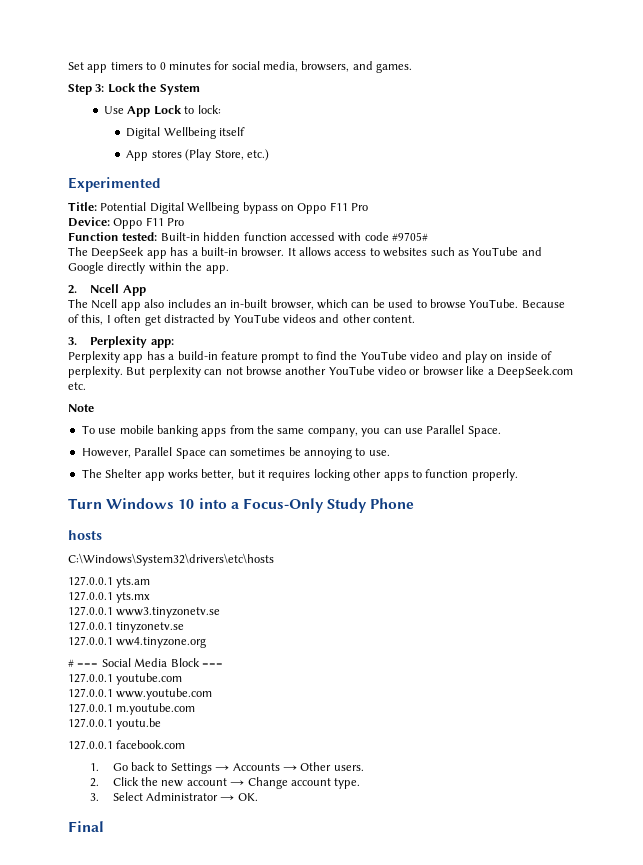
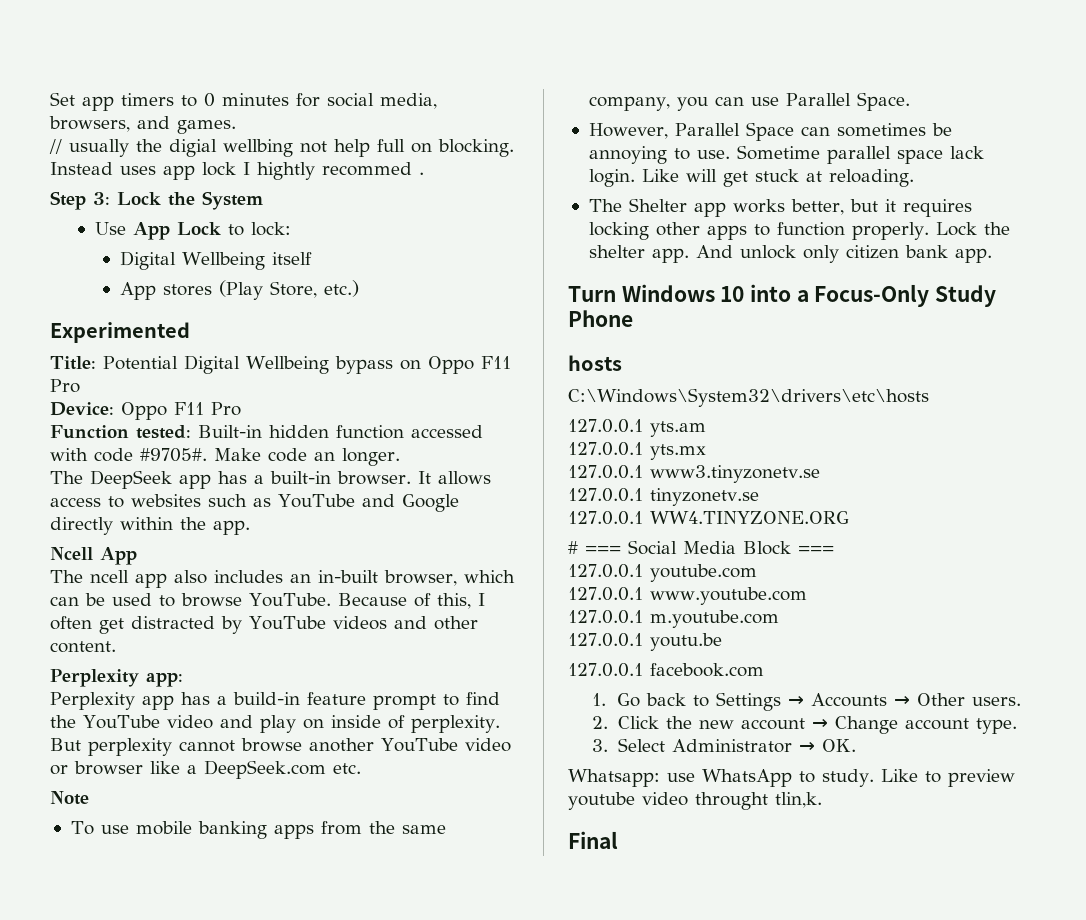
+ // usually the digial wellbing not help full on blocking. Instead uses app lock I hightly recommed .
- Function tested: Built-in hidden function accessed with code #9705#
+ Function tested: Built-in hidden function accessed with code #9705#. Make code an longer.
- 2. Ncell App
+ Ncell App
- The Ncell app also includes an in-built browser, which can be used to browse YouTube.
+ The ncell app also includes an in-built browser, which can be used to browse YouTube.
- 3. Perplexity app:
+ Perplexity app:
- But perplexity can not browse another YouTube video or browser like a DeepSeek.com etc.
+ But perplexity cannot browse another YouTube video or browser like a DeepSeek.com etc.
+ Sometime parallel space lack login. Like will get stuck at reloading.
+ Lock the shelter app. And unlock only citizen bank app.
- 127.0.0.1 ww4.tinyzone.org
+ 127.0.0.1 WW4.TINYZONE.ORG
+ Whatsapp: use WhatsApp to study. Like to preview youtube video throught tlin,k.

